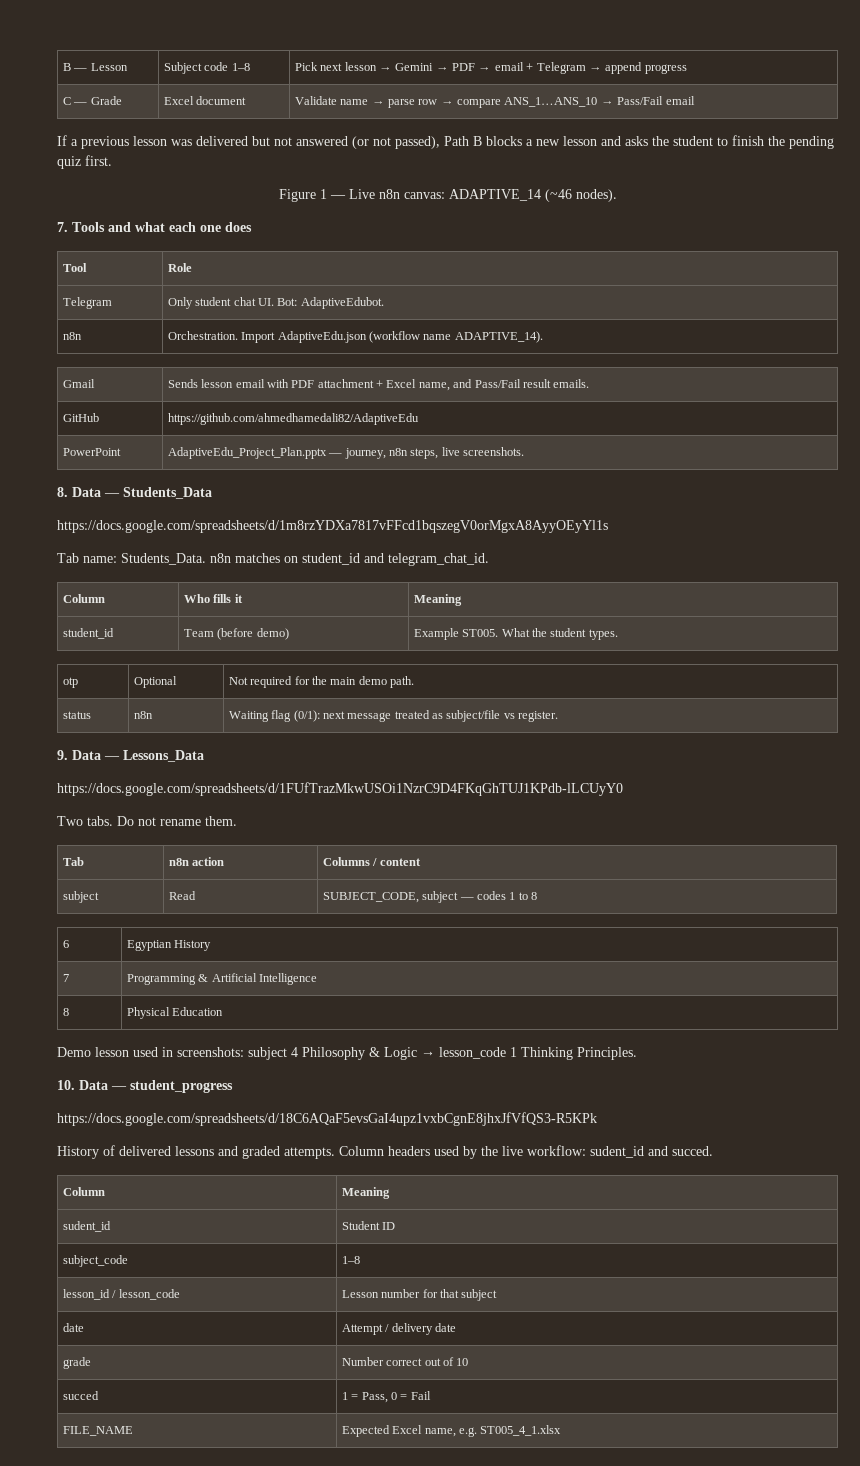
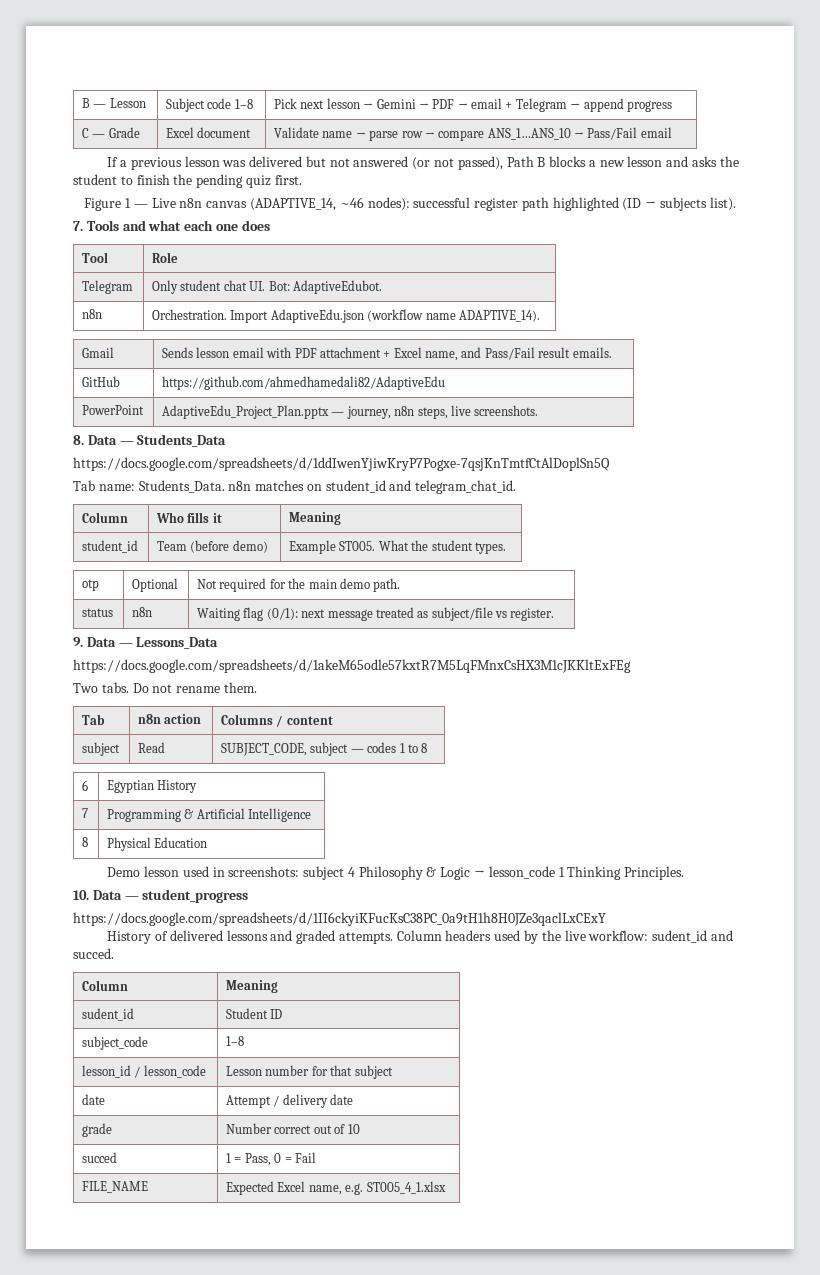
- Figure 1 — Live n8n canvas: ADAPTIVE_14 (~46 nodes).
+ Figure 1 — Live n8n canvas (ADAPTIVE_14, ~46 nodes): successful register path highlighted (ID → subjects list).
- https://docs.google.com/spreadsheets/d/1m8rzYDXa7817vFFcd1bqszegV0orMgxA8AyyOEyYl1s
+ https://docs.google.com/spreadsheets/d/1ddIwenYjiwKryP7Pogxe-7qsjKnTmtfCtAlDoplSn5Q
- https://docs.google.com/spreadsheets/d/1FUfTrazMkwUSOi1NzrC9D4FKqGhTUJ1KPdb-lLCUyY0
+ https://docs.google.com/spreadsheets/d/1akeM65odle57kxtR7M5LqFMnxCsHX3M1cJKKltExFEg
- https://docs.google.com/spreadsheets/d/18C6AQaF5evsGaI4upz1vxbCgnE8jhxJfVfQS3-R5KPk
+ https://docs.google.com/spreadsheets/d/1II6ckyiKFucKsC38PC_0a9tH1h8H0JZe3qaclLxCExY

